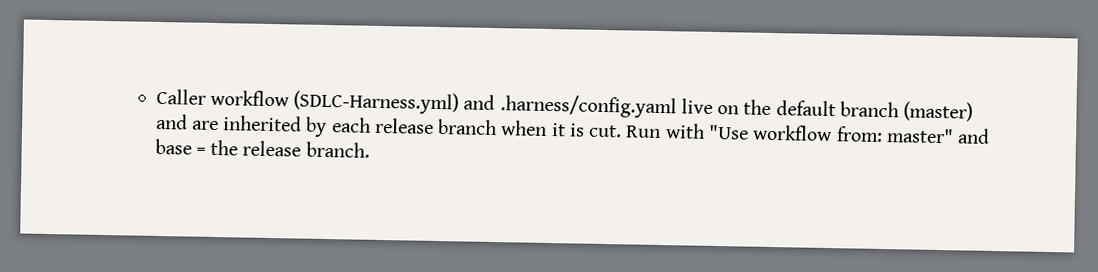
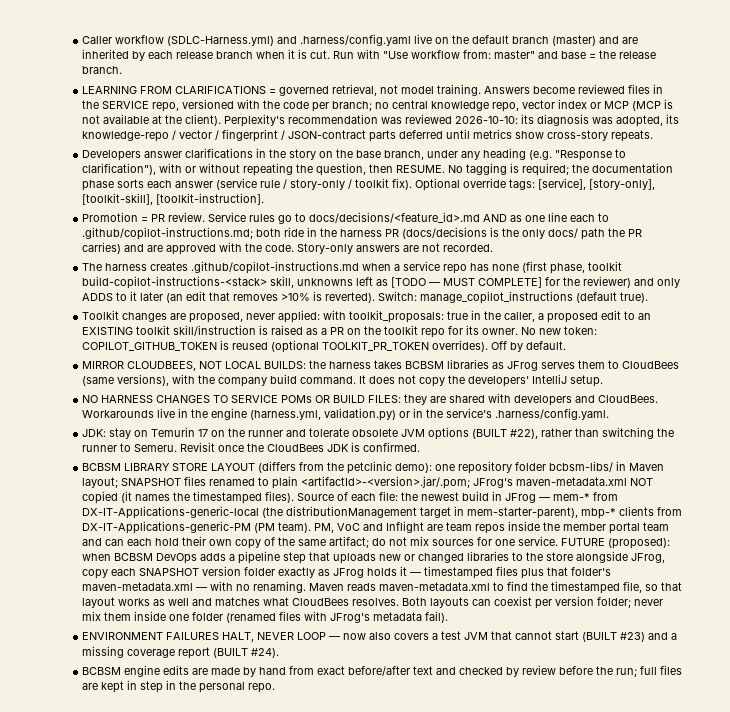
+ LEARNING FROM CLARIFICATIONS = governed retrieval, not model training. Answers become reviewed files in the SERVICE repo, versioned with the code per branch; no central knowledge repo, vector index or MCP (MCP is not available at the client). Perplexity's recommendation was reviewed 2026-10-10: its diagnosis was adopted, its knowledge-repo / vector / fingerprint / JSON-contract parts deferred until metrics show cross-story repeats.
+ Developers answer clarifications in the story on the base branch, under any heading (e.g. "Response to clarification"), with or without repeating the question, then RESUME. No tagging is required; the documentation phase sorts each answer (service rule / story-only / toolkit fix). Optional override tags: [service], [story-only], [toolkit-skill], [toolkit-instruction].
+ Promotion = PR review. Service rules go to docs/decisions/<feature_id>.md AND as one line each to .github/copilot-instructions.md; both ride in the harness PR (docs/decisions is the only docs/ path the PR carries) and are approved with the code. Story-only answers are not recorded.
+ The harness creates .github/copilot-instructions.md when a service repo has none (first phase, toolkit build-copilot-instructions-<stack> skill, unknowns left as [TODO — MUST COMPLETE] for the reviewer) and only ADDS to it later (an edit that removes >10% is reverted). Switch: manage_copilot_instructions (default true).
+ Toolkit changes are proposed, never applied: with toolkit_proposals: true in the caller, a proposed edit to an EXISTING toolkit skill/instruction is raised as a PR on the toolkit repo for its owner. No new token: COPILOT_GITHUB_TOKEN is reused (optional TOOLKIT_PR_TOKEN overrides). Off by default.
+ MIRROR CLOUDBEES, NOT LOCAL BUILDS: the harness takes BCBSM libraries as JFrog serves them to CloudBees (same versions), with the company build command. It does not copy the developers' IntelliJ setup.
+ NO HARNESS CHANGES TO SERVICE POMs OR BUILD FILES: they are shared with developers and CloudBees. Workarounds live in the engine (harness.yml, validation.py) or in the service's .harness/config.yaml.
+ JDK: stay on Temurin 17 on the runner and tolerate obsolete JVM options (BUILT #22), rather than switching the runner to Semeru. Revisit once the CloudBees JDK is confirmed.
+ BCBSM LIBRARY STORE LAYOUT (differs from the petclinic demo): one repository folder bcbsm-libs/ in Maven layout; SNAPSHOT files renamed to plain <artifactId>-<version>.jar/.pom; JFrog's maven-metadata.xml NOT copied (it names the timestamped files). Source of each file: the newest build in JFrog — mem-* from DX-IT-Applications-generic-local (the distributionManagement target in mem-starter-parent), mbp-* clients from DX-IT-Applications-generic-PM (PM team). PM, VoC and Inflight are team repos inside the member portal team and can each hold their own copy of the same artifact; do not mix sources for one service. FUTURE (proposed): when BCBSM DevOps adds a pipeline step that uploads new or changed libraries to the store alongside JFrog, copy each SNAPSHOT version folder exactly as JFrog holds it — timestamped files plus that folder's maven-metadata.xml — with no renaming. Maven reads maven-metadata.xml to find the timestamped file, so that layout works as well and matches what CloudBees resolves. Both layouts can coexist per version folder; never mix them inside one folder (renamed files with JFrog's metadata fail).
+ ENVIRONMENT FAILURES HALT, NEVER LOOP — now also covers a test JVM that cannot start (BUILT #23) and a missing coverage report (BUILT #24).
+ BCBSM engine edits are made by hand from exact before/after text and checked by review before the run; full files are kept in step in the personal repo.

